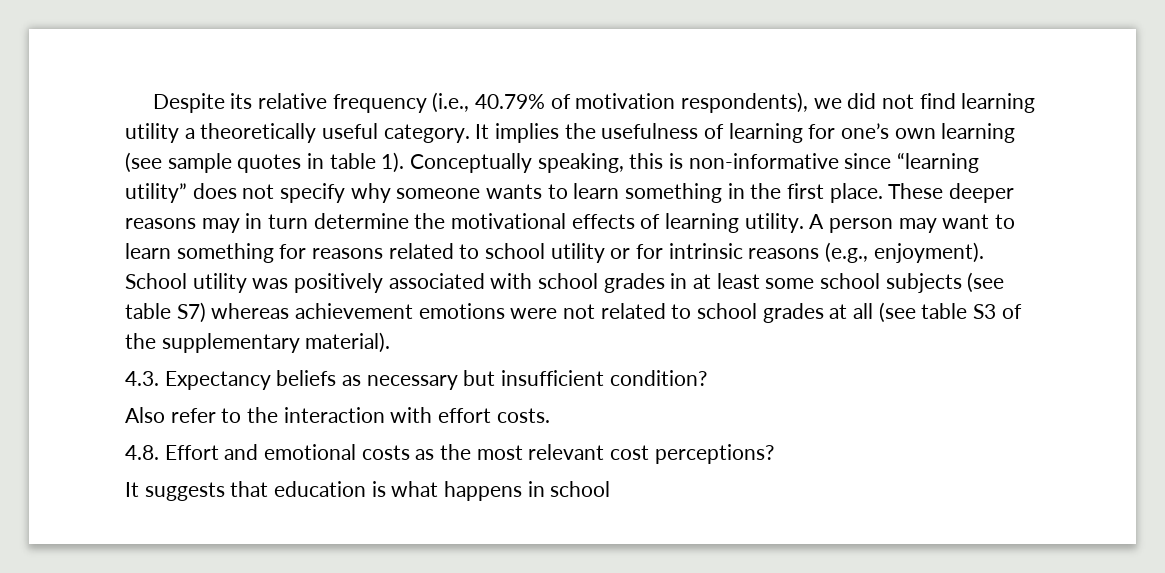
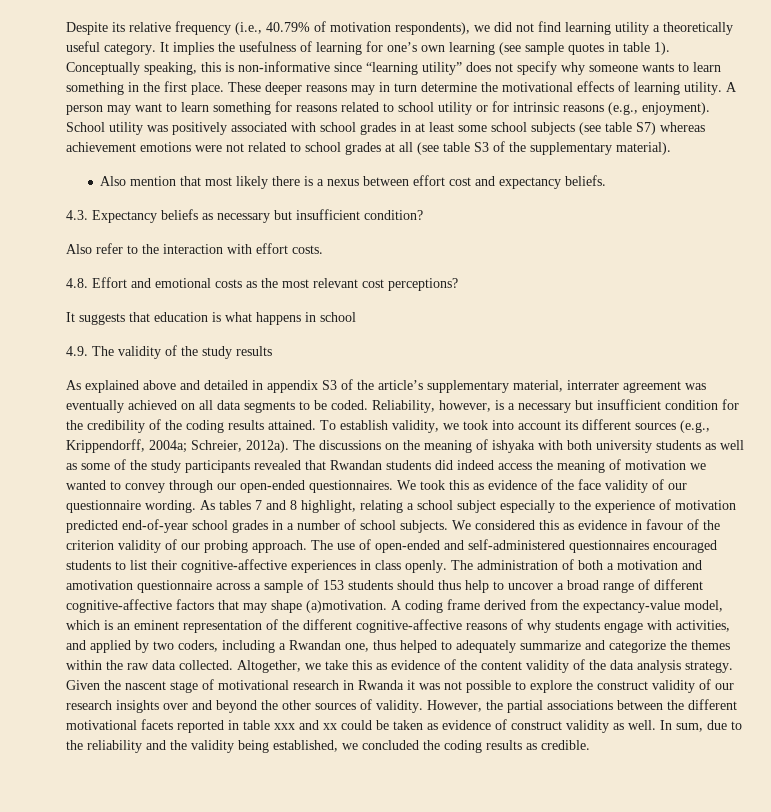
+ Also mention that most likely there is a nexus between effort cost and expectancy beliefs.
+ 4.9. The validity of the study results
+ As explained above and detailed in appendix S3 of the article’s supplementary material, interrater agreement was eventually achieved on all data segments to be coded. Reliability, however, is a necessary but insufficient condition for the credibility of the coding results attained. To establish validity, we took into account its different sources (e.g., Krippendorff, 2004a; Schreier, 2012a). The discussions on the meaning of ishyaka with both university students as well as some of the study participants revealed that Rwandan students did indeed access the meaning of motivation we wanted to convey through our open-ended questionnaires. We took this as evidence of the face validity of our questionnaire wording. As tables 7 and 8 highlight, relating a school subject especially to the experience of motivation predicted end-of-year school grades in a number of school subjects. We considered this as evidence in favour of the criterion validity of our probing approach. The use of open-ended and self-administered questionnaires encouraged students to list their cognitive-affective experiences in class openly. The administration of both a motivation and amotivation questionnaire across a sample of 153 students should thus help to uncover a broad range of different cognitive-affective factors that may shape (a)motivation. A coding frame derived from the expectancy-value model, which is an eminent representation of the different cognitive-affective reasons of why students engage with activities, and applied by two coders, including a Rwandan one, thus helped to adequately summarize and categorize the themes within the raw data collected. Altogether, we take this as evidence of the content validity of the data analysis strategy. Given the nascent stage of motivational research in Rwanda it was not possible to explore the construct validity of our research insights over and beyond the other sources of validity. However, the partial associations between the different motivational facets reported in table xxx and xx could be taken as evidence of construct validity as well. In sum, due to the reliability and the validity being established, we concluded the coding results as credible.

